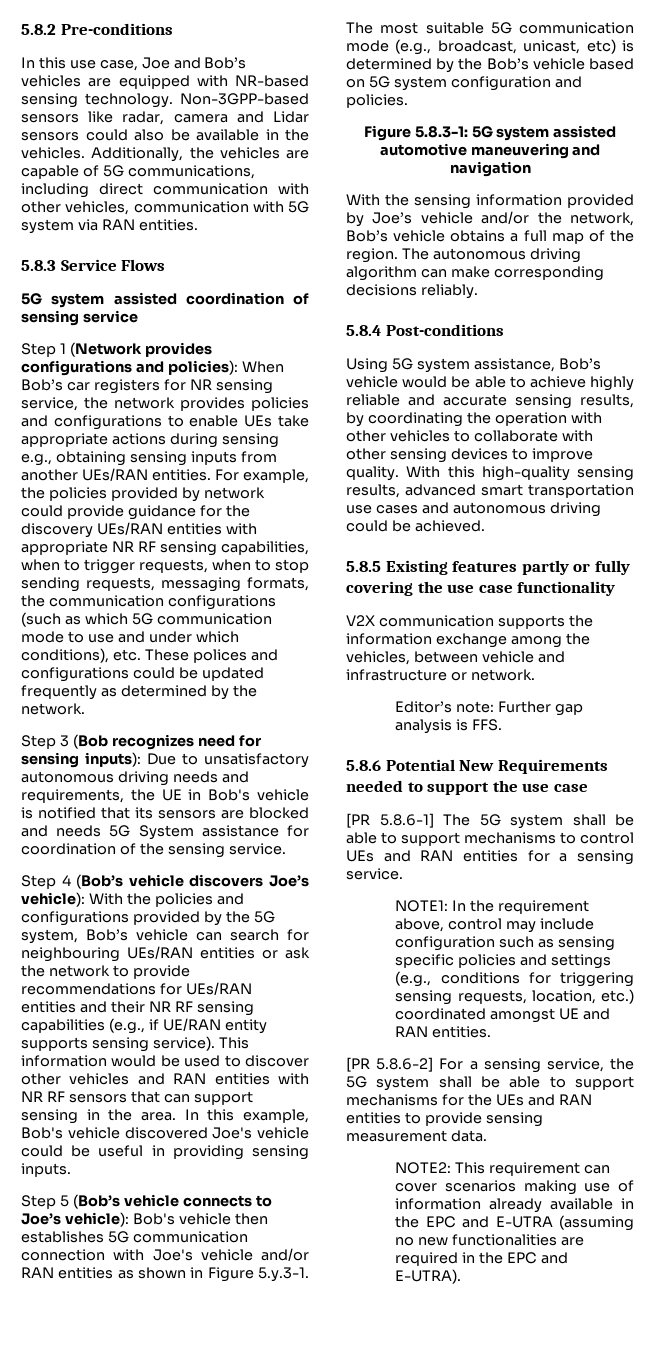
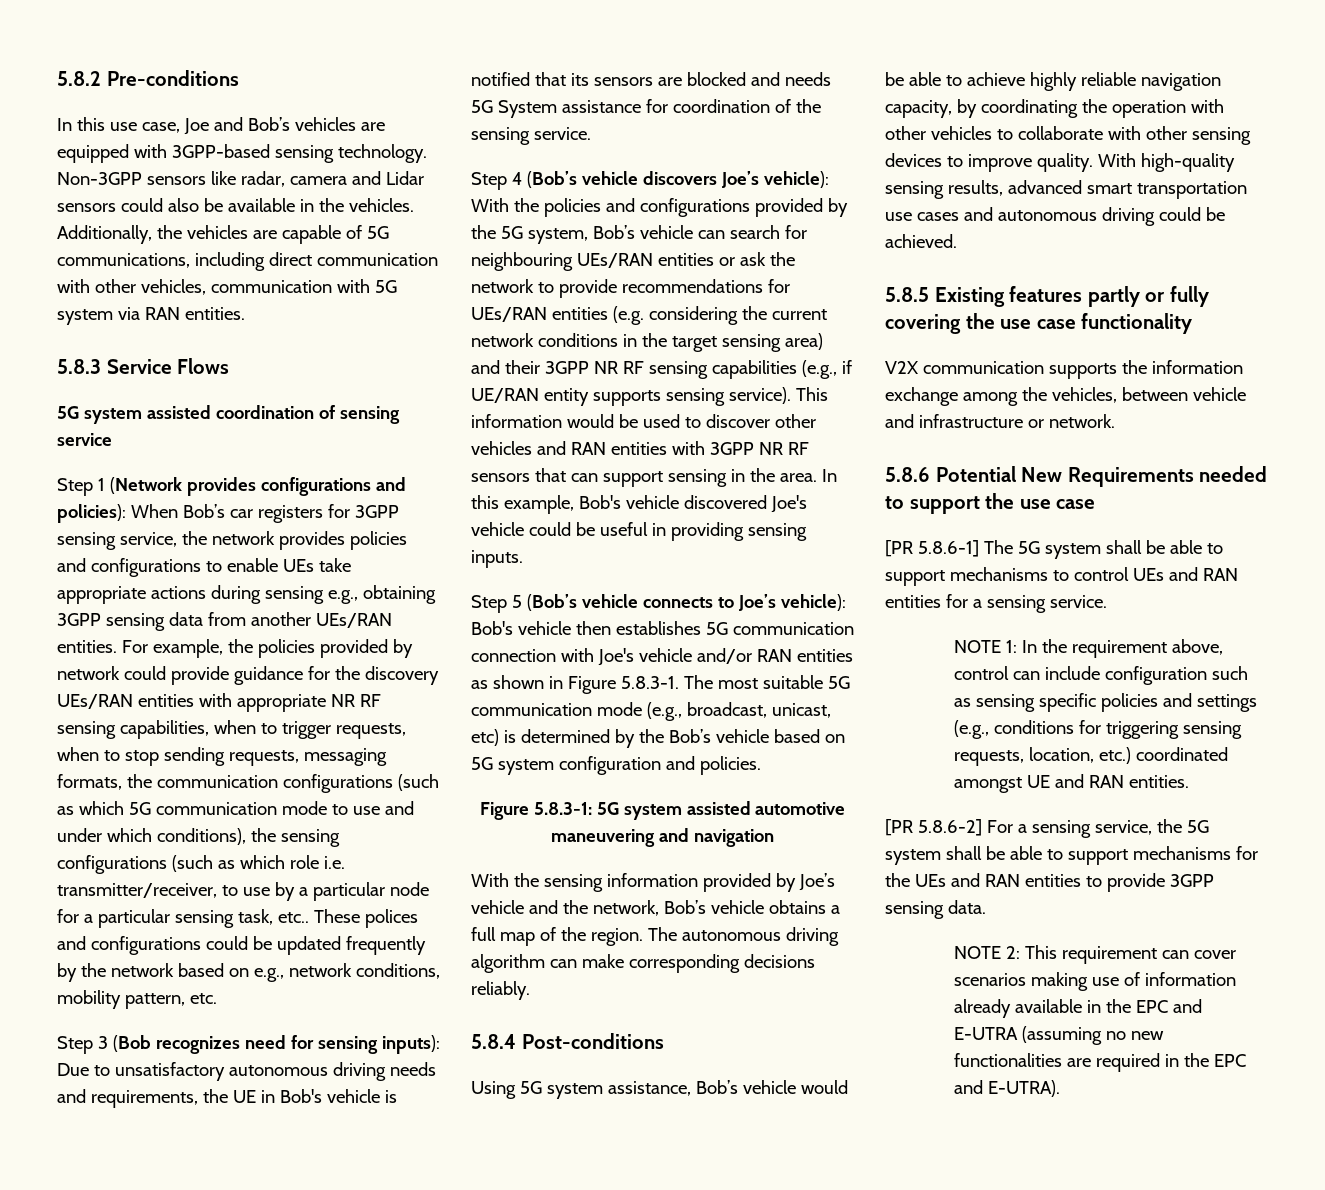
- In this use case, Joe and Bob’s vehicles are equipped with NR-based sensing technology.
+ In this use case, Joe and Bob’s vehicles are equipped with 3GPP-based sensing technology.
- Non-3GPP-based sensors like radar, camera and Lidar sensors could also be available in the vehicles.
+ Non-3GPP sensors like radar, camera and Lidar sensors could also be available in the vehicles.
- Step 1 (Network provides configurations and policies): When Bob’s car registers for NR sensing service, the network provides policies and configurations to enable UEs take appropriate actions during sensing e.g., obtaining sensing inputs from another UEs/RAN entities.
+ Step 1 (Network provides configurations and policies): When Bob’s car registers for 3GPP sensing service, the network provides policies and configurations to enable UEs take appropriate actions during sensing e.g., obtaining 3GPP sensing data from another UEs/RAN entities.
- For example, the policies provided by network could provide guidance for the discovery UEs/RAN entities with appropriate NR RF sensing capabilities, when to trigger requests, when to stop sending requests, messaging formats, the communication configurations (such as which 5G communication mode to use and under which conditions), etc. These polices and configurations could be updated frequently as determined by the network.
+ For example, the policies provided by network could provide guidance for the discovery UEs/RAN entities with appropriate NR RF sensing capabilities, when to trigger requests, when to stop sending requests, messaging formats, the communication configurations (such as which 5G communication mode to use and under which conditions), the sensing configurations (such as which role i.e. transmitter/receiver, to use by a particular node for a particular sensing task, etc.. These polices and configurations could be updated frequently by the network based on e.g., network conditions, mobility pattern, etc.
- Step 4 (Bob’s vehicle discovers Joe’s vehicle): With the policies and configurations provided by the 5G system, Bob’s vehicle can search for neighbouring UEs/RAN entities or ask the network to provide recommendations for UEs/RAN entities and their NR RF sensing capabilities (e.g., if UE/RAN entity supports sensing service).
+ Step 4 (Bob’s vehicle discovers Joe’s vehicle): With the policies and configurations provided by the 5G system, Bob’s vehicle can search for neighbouring UEs/RAN entities or ask the network to provide recommendations for UEs/RAN entities (e.g. considering the current network conditions in the target sensing area) and their 3GPP NR RF sensing capabilities (e.g., if UE/RAN entity supports sensing service).
- This information would be used to discover other vehicles and RAN entities with NR RF sensors that can support sensing in the area.
+ This information would be used to discover other vehicles and RAN entities with 3GPP NR RF sensors that can support sensing in the area.
- Step 5 (Bob’s vehicle connects to Joe’s vehicle): Bob's vehicle then establishes 5G communication connection with Joe's vehicle and/or RAN entities as shown in Figure 5.y.3-1. The most suitable 5G communication mode (e.g., broadcast, unicast, etc) is determined by the Bob’s vehicle based on 5G system configuration and policies.
+ Step 5 (Bob’s vehicle connects to Joe’s vehicle): Bob's vehicle then establishes 5G communication connection with Joe's vehicle and/or RAN entities as shown in Figure 5.8.3-1. The most suitable 5G communication mode (e.g., broadcast, unicast, etc) is determined by the Bob’s vehicle based on 5G system configuration and policies.
- With the sensing information provided by Joe’s vehicle and/or the network, Bob’s vehicle obtains a full map of the region.
+ With the sensing information provided by Joe’s vehicle and the network, Bob’s vehicle obtains a full map of the region.
- Using 5G system assistance, Bob’s vehicle would be able to achieve highly reliable and accurate sensing results, by coordinating the operation with other vehicles to collaborate with other sensing devices to improve quality.
+ Using 5G system assistance, Bob’s vehicle would be able to achieve highly reliable navigation capacity, by coordinating the operation with other vehicles to collaborate with other sensing devices to improve quality.
- With this high-quality sensing results, advanced smart transportation use cases and autonomous driving could be achieved.
+ With high-quality sensing results, advanced smart transportation use cases and autonomous driving could be achieved.
- Editor’s note: Further gap analysis is FFS.
- NOTE1: In the requirement above, control may include configuration such as sensing specific policies and settings (e.g., conditions for triggering sensing requests, location, etc.) coordinated amongst UE and RAN entities.
+ NOTE 1: In the requirement above, control can include configuration such as sensing specific policies and settings (e.g., conditions for triggering sensing requests, location, etc.) coordinated amongst UE and RAN entities.
- [PR 5.8.6-2] For a sensing service, the 5G system shall be able to support mechanisms for the UEs and RAN entities to provide sensing measurement data.
+ [PR 5.8.6-2] For a sensing service, the 5G system shall be able to support mechanisms for the UEs and RAN entities to provide 3GPP sensing data.
- NOTE2: This requirement can cover scenarios making use of information already available in the EPC and E-UTRA (assuming no new functionalities are required in the EPC and E-UTRA).
+ NOTE 2: This requirement can cover scenarios making use of information already available in the EPC and E-UTRA (assuming no new functionalities are required in the EPC and E-UTRA).

